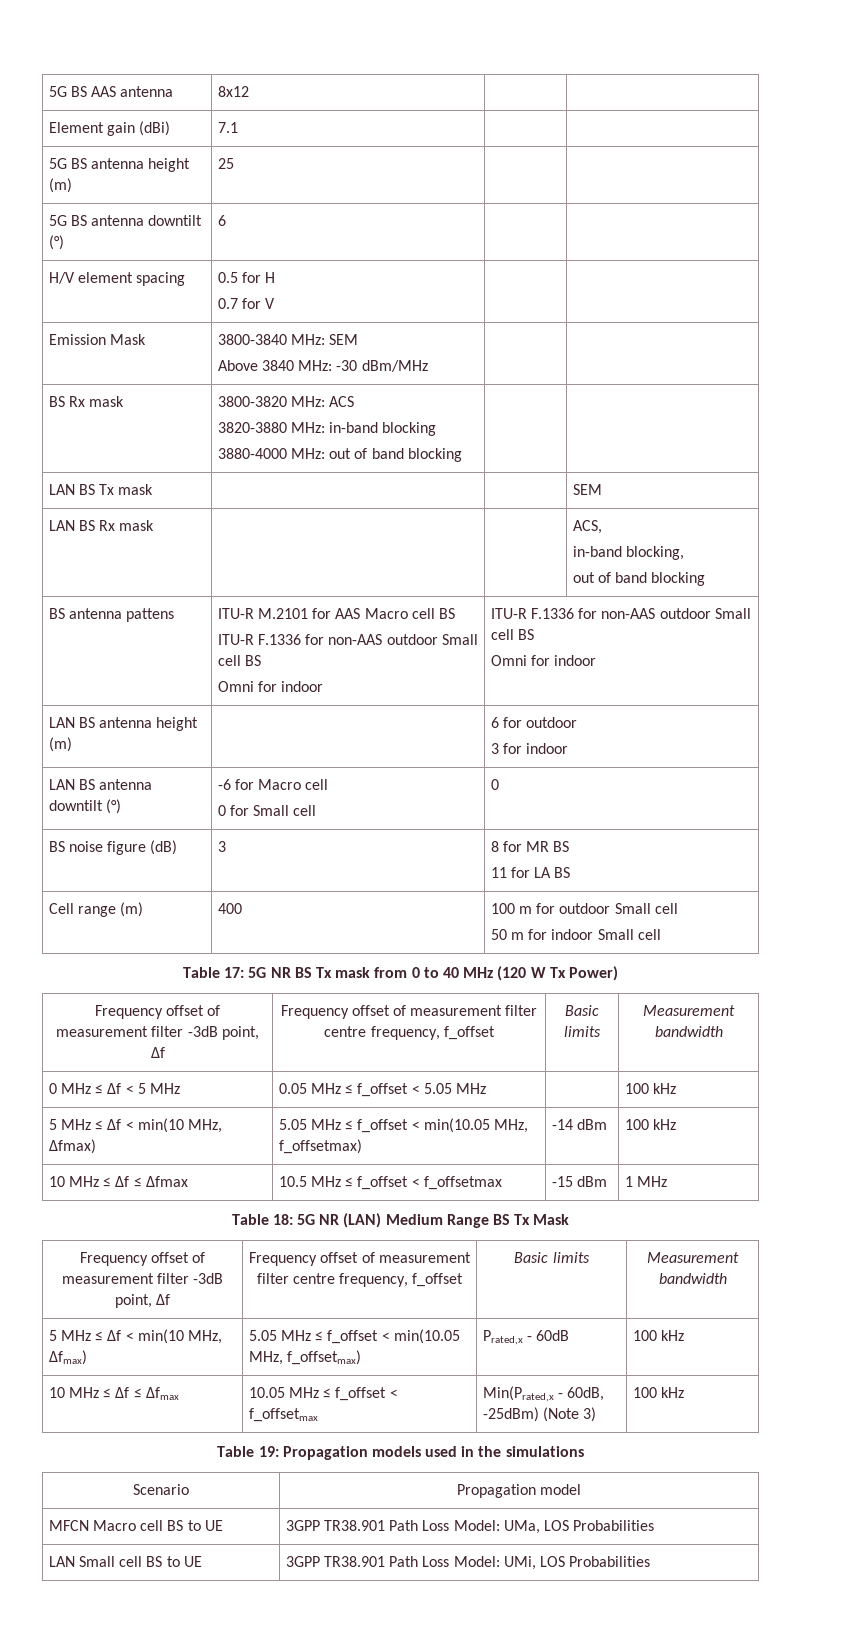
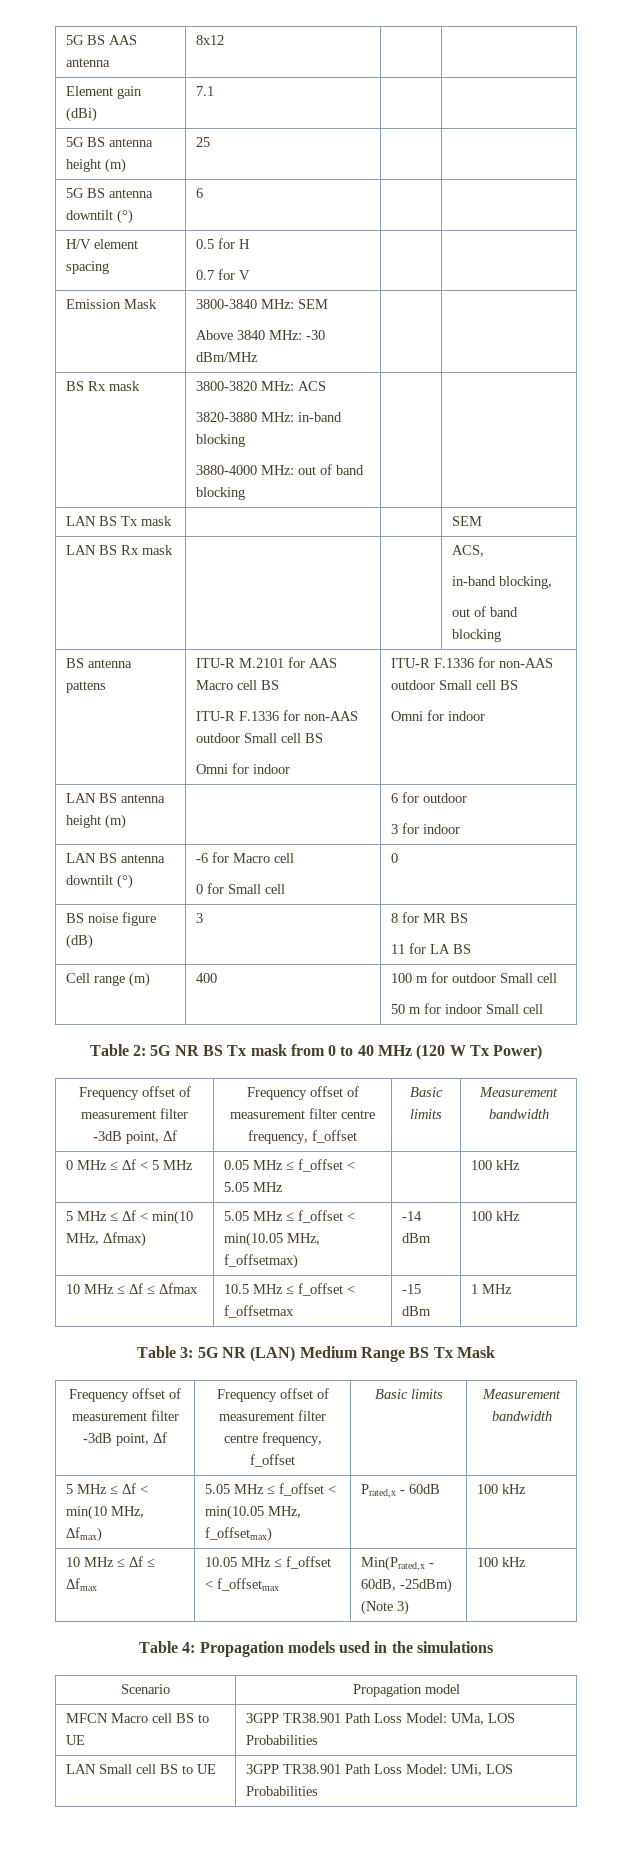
- Table 17: 5G NR BS Tx mask from 0 to 40 MHz (120 W Tx Power)
+ Table 2: 5G NR BS Tx mask from 0 to 40 MHz (120 W Tx Power)
- Table 18: 5G NR (LAN) Medium Range BS Tx Mask
+ Table 3: 5G NR (LAN) Medium Range BS Tx Mask
- Table 19: Propagation models used in the simulations
+ Table 4: Propagation models used in the simulations

